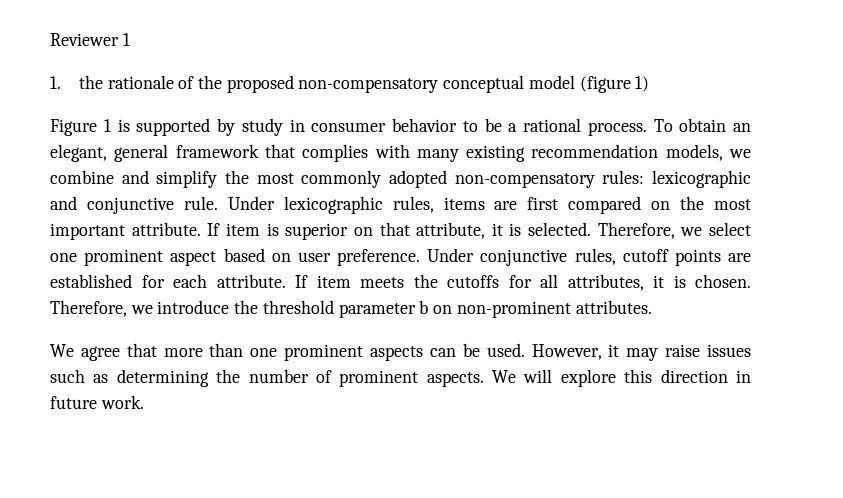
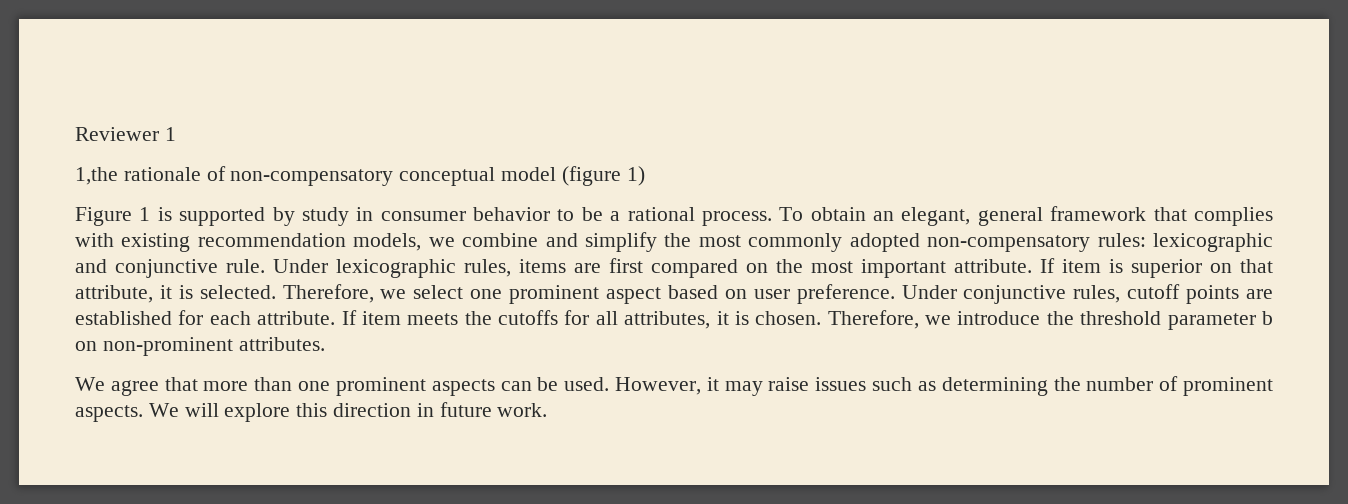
- 1. the rationale of the proposed non-compensatory conceptual model (figure 1)
+ 1,the rationale of non-compensatory conceptual model (figure 1)
- To obtain an elegant, general framework that complies with many existing recommendation models, we combine and simplify the most commonly adopted non-compensatory rules: lexicographic and conjunctive rule.
+ To obtain an elegant, general framework that complies with existing recommendation models, we combine and simplify the most commonly adopted non-compensatory rules: lexicographic and conjunctive rule.

